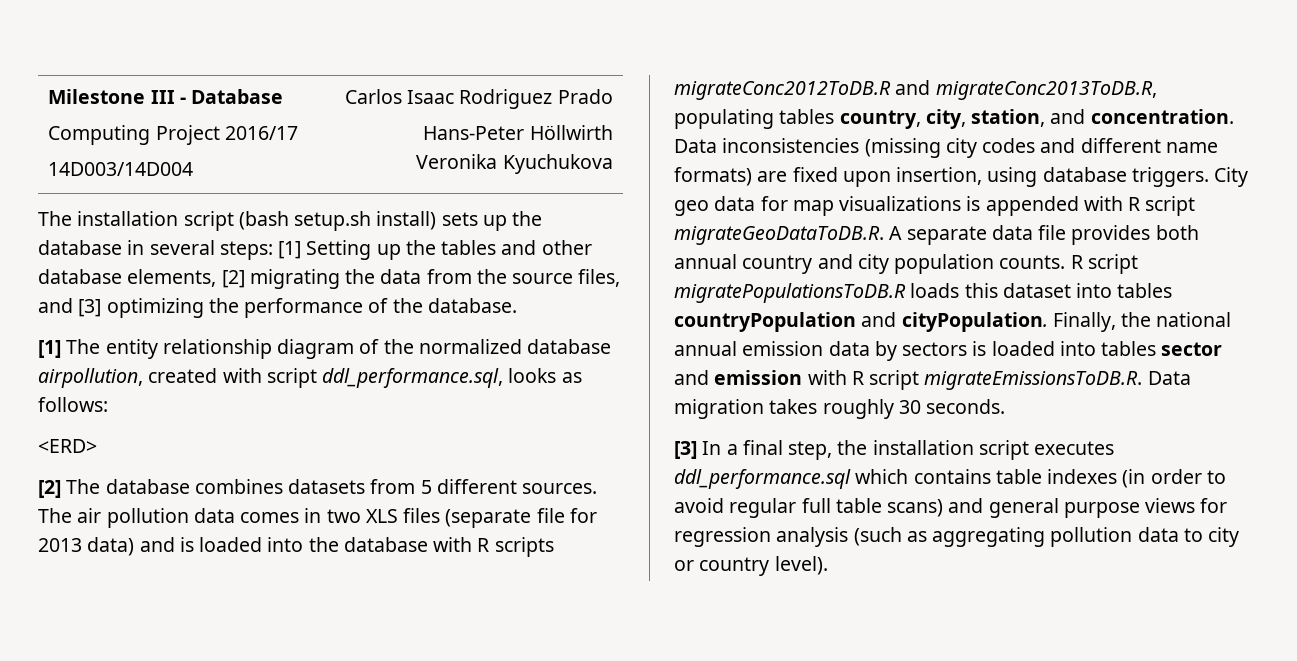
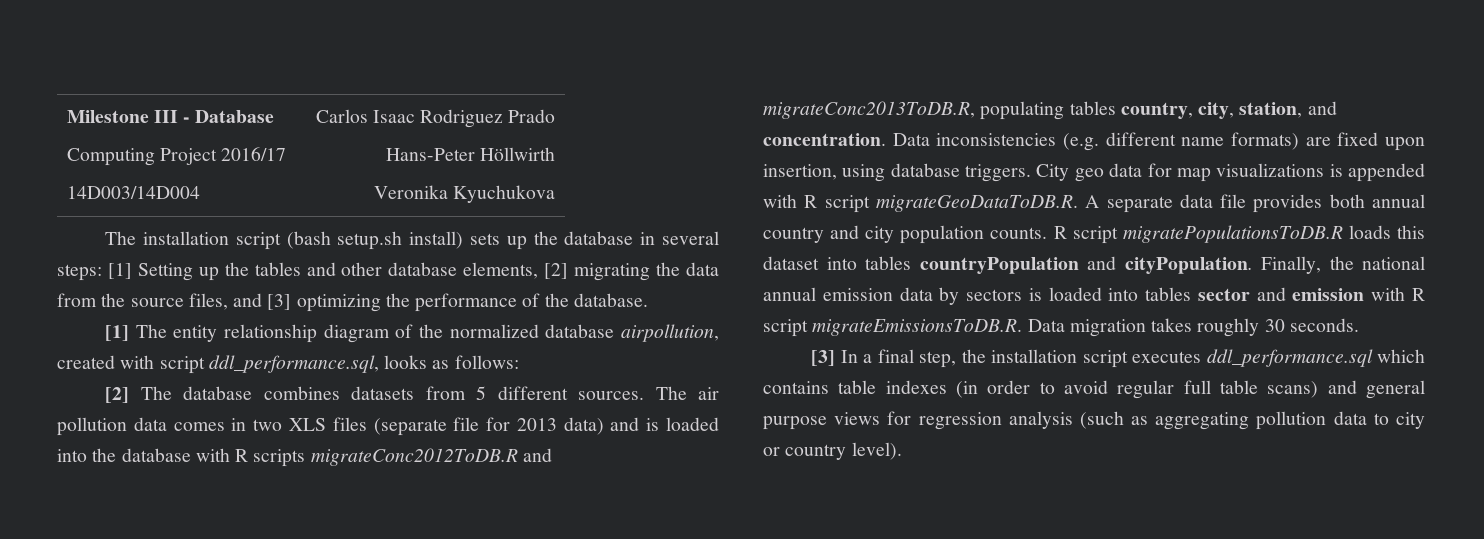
- <ERD>
- Data inconsistencies (missing city codes and different name formats) are fixed upon insertion, using database triggers.
+ Data inconsistencies (e.g. different name formats) are fixed upon insertion, using database triggers.

